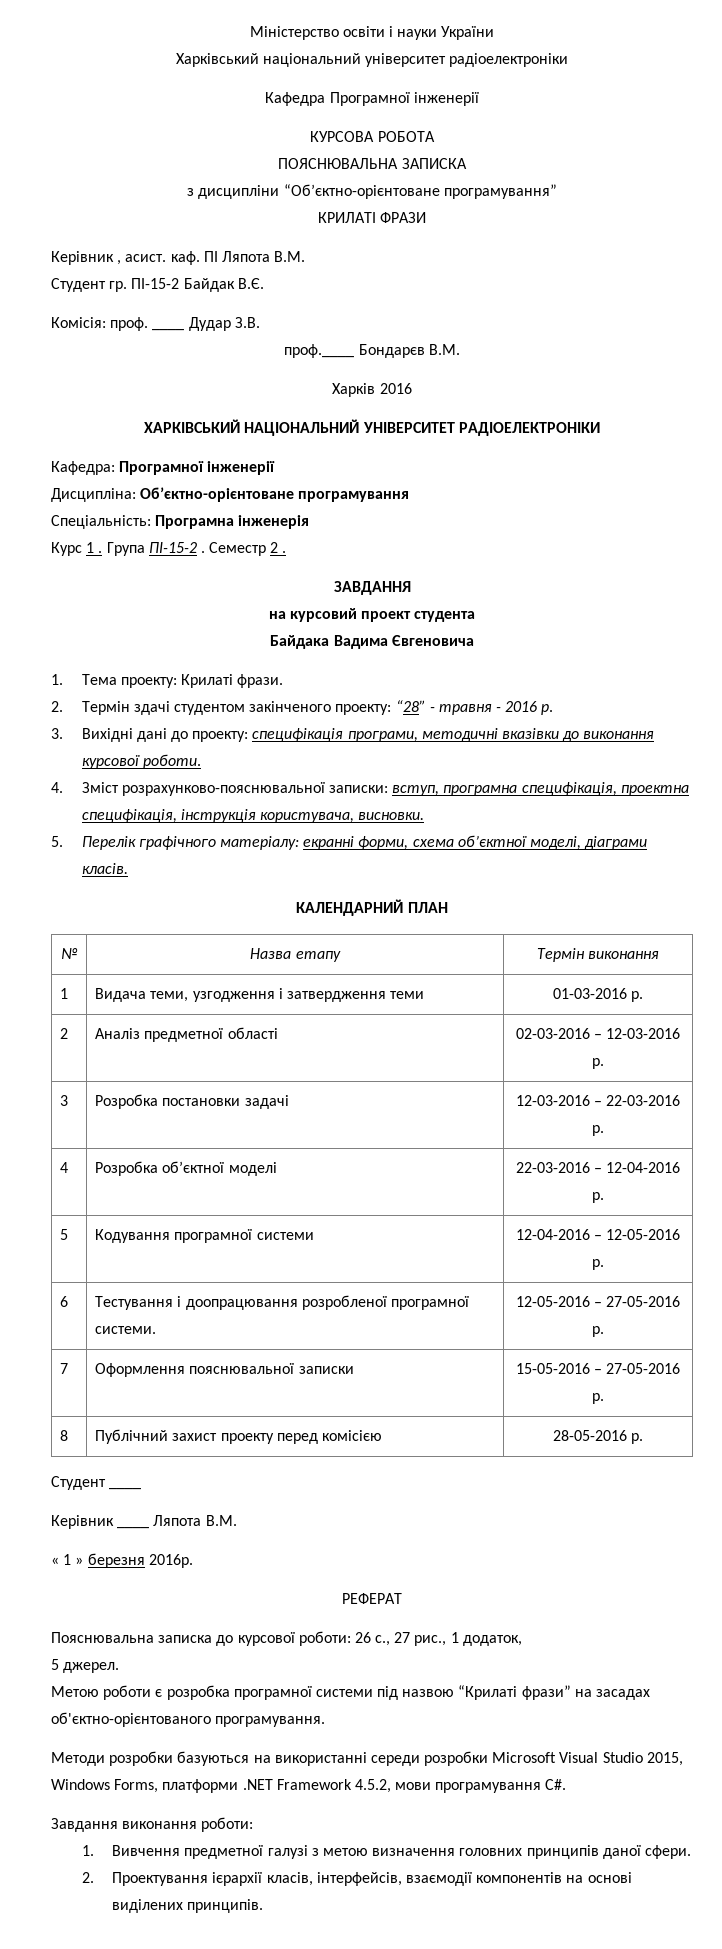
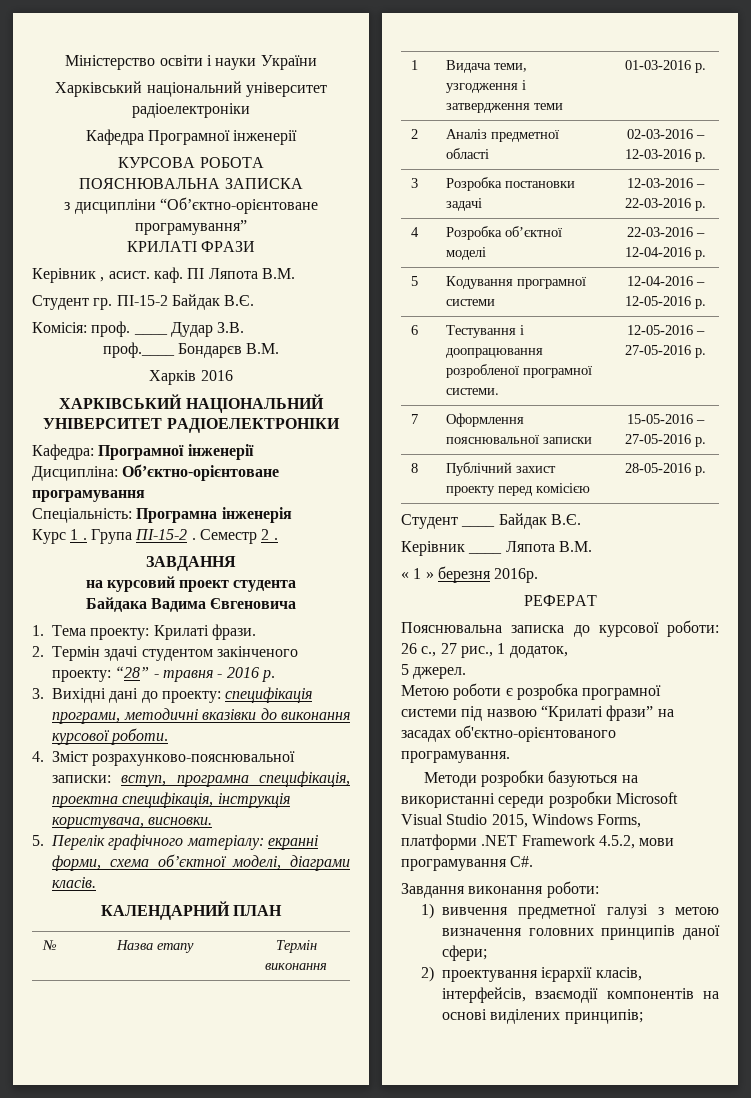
- Студент ____
+ Студент ____ Байдак В.Є.
- 1. Вивчення предметної галузі з метою визначення головних принципів даної сфери.
- 2. Проектування ієрархії класів, інтерфейсів, взаємодії компонентів на основі виділених принципів.
+ 1) вивчення предметної галузі з метою визначення головних принципів даної сфери;
+ 2) проектування ієрархії класів, інтерфейсів, взаємодії компонентів на основі виділених принципів;

